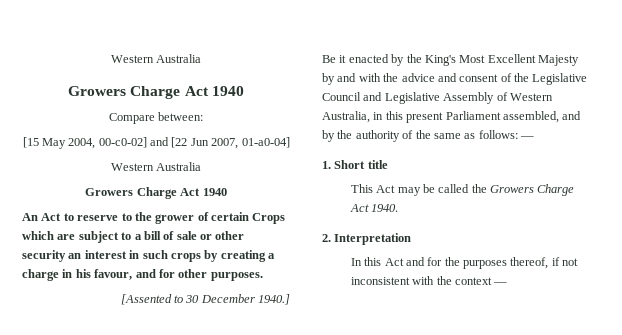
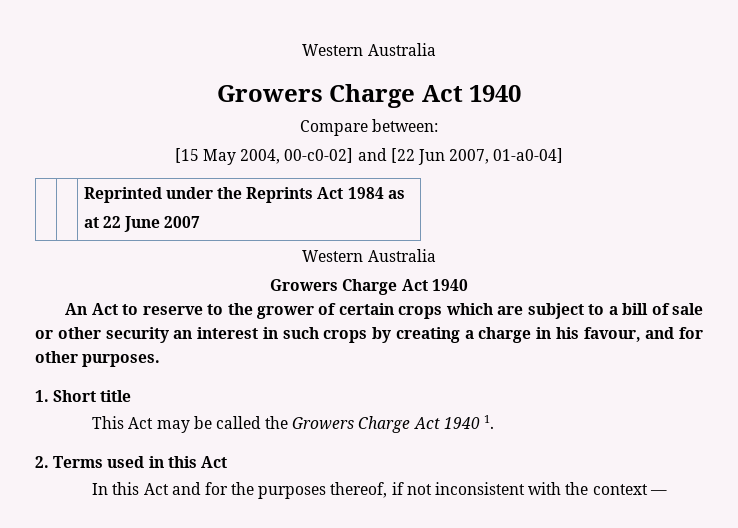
+ | | Reprinted under the Reprints Act 1984 as
+ at 22 June 2007
- An Act to reserve to the grower of certain Crops which are subject to a bill of sale or other security an interest in such crops by creating a charge in his favour, and for other purposes.
+ An Act to reserve to the grower of certain crops which are subject to a bill of sale or other security an interest in such crops by creating a charge in his favour, and for other purposes.
- [Assented to 30 December 1940.]
- Be it enacted by the King's Most Excellent Majesty by and with the advice and consent of the Legislative Council and Legislative Assembly of Western Australia, in this present Parliament assembled, and by the authority of the same as follows: —
- This Act may be called the Growers Charge Act 1940.
+ This Act may be called the Growers Charge Act 1940 1.
- 2. Interpretation
+ 2. Terms used in this Act

